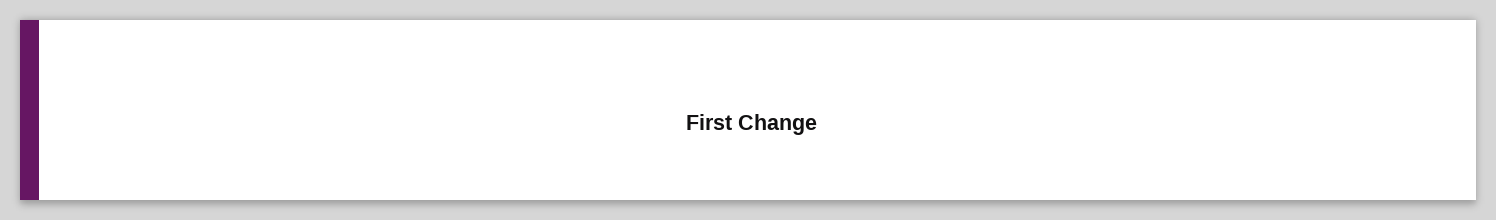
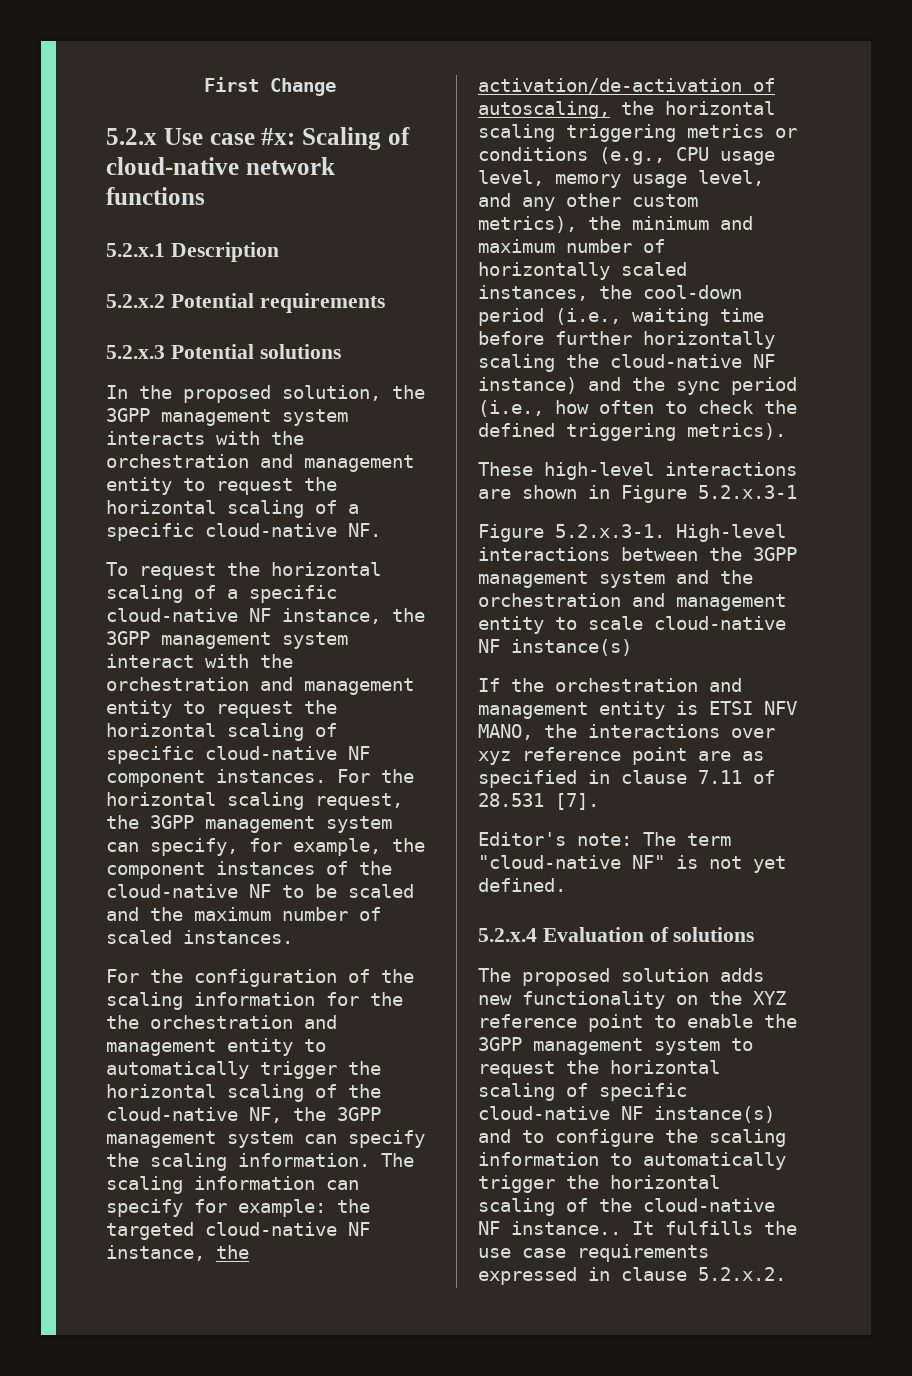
+ 5.2.x Use case #x: Scaling of cloud-native network functions
+ 5.2.x.1 Description
+ 5.2.x.2 Potential requirements
+ 5.2.x.3 Potential solutions
+ In the proposed solution, the 3GPP management system interacts with the orchestration and management entity to request the horizontal scaling of a specific cloud-native NF.
+ To request the horizontal scaling of a specific cloud-native NF instance, the 3GPP management system interact with the orchestration and management entity to request the horizontal scaling of specific cloud-native NF component instances. For the horizontal scaling request, the 3GPP management system can specify, for example, the component instances of the cloud-native NF to be scaled and the maximum number of scaled instances.
+ For the configuration of the scaling information for the the orchestration and management entity to automatically trigger the horizontal scaling of the cloud-native NF, the 3GPP management system can specify the scaling information. The scaling information can specify for example: the targeted cloud-native NF instance, the activation/de-activation of autoscaling, the horizontal scaling triggering metrics or conditions (e.g., CPU usage level, memory usage level, and any other custom metrics), the minimum and maximum number of horizontally scaled instances, the cool-down period (i.e., waiting time before further horizontally scaling the cloud-native NF instance) and the sync period (i.e., how often to check the defined triggering metrics).
+ These high-level interactions are shown in Figure 5.2.x.3-1
+ Figure 5.2.x.3-1. High-level interactions between the 3GPP management system and the orchestration and management entity to scale cloud-native NF instance(s)
+ If the orchestration and management entity is ETSI NFV MANO, the interactions over xyz reference point are as specified in clause 7.11 of 28.531 [7].
+ Editor's note: The term "cloud-native NF" is not yet defined.
+ 5.2.x.4 Evaluation of solutions
+ The proposed solution adds new functionality on the XYZ reference point to enable the 3GPP management system to request the horizontal scaling of specific cloud-native NF instance(s) and to configure the scaling information to automatically trigger the horizontal scaling of the cloud-native NF instance.. It fulfills the use case requirements expressed in clause 5.2.x.2.

